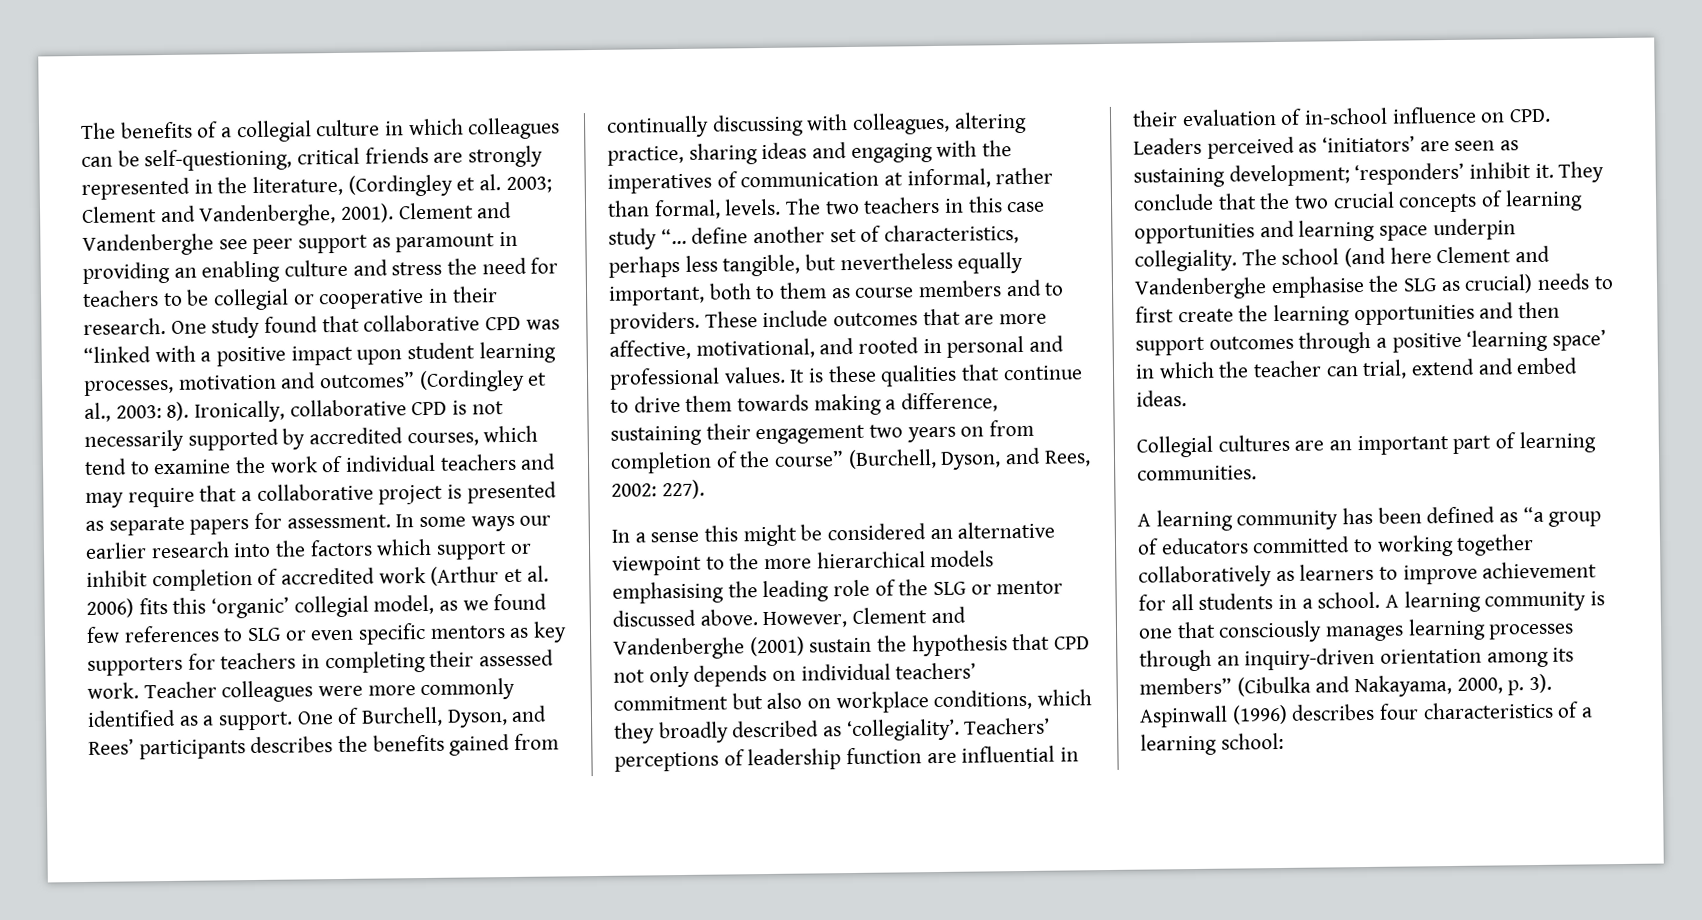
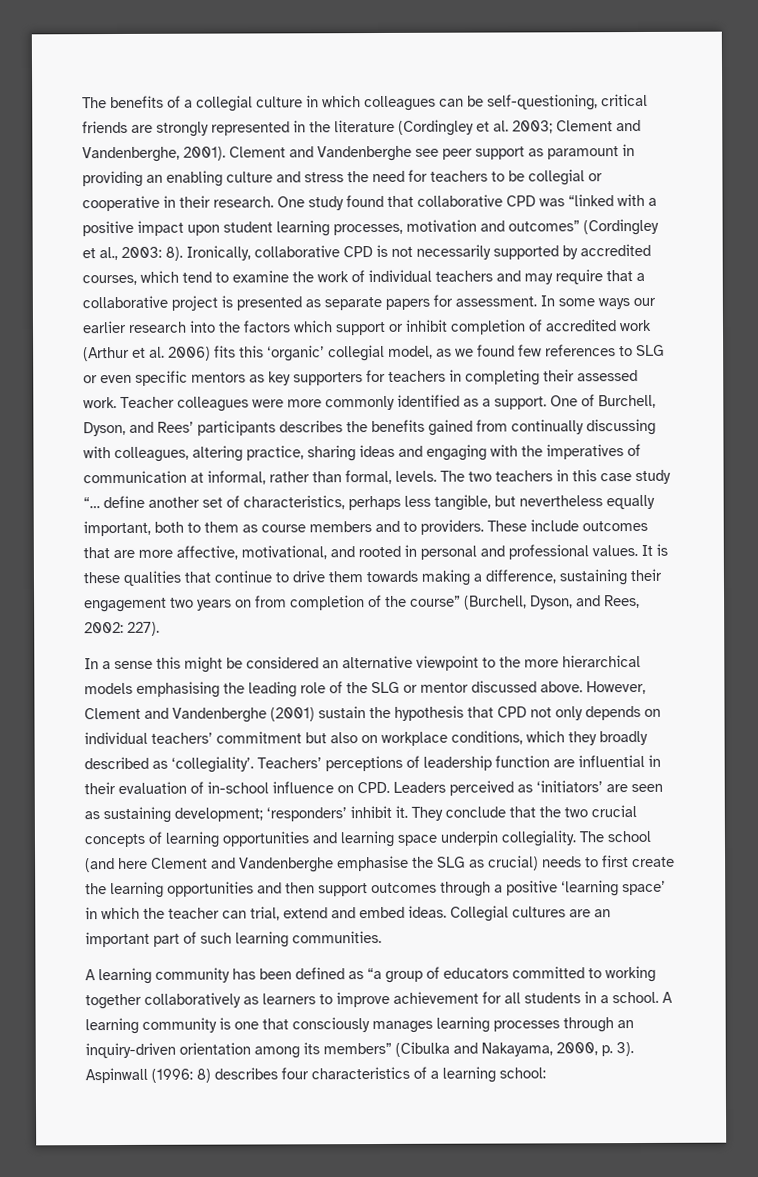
- The benefits of a collegial culture in which colleagues can be self-questioning, critical friends are strongly represented in the literature, (Cordingley et al. 2003; Clement and Vandenberghe, 2001).
+ The benefits of a collegial culture in which colleagues can be self-questioning, critical friends are strongly represented in the literature (Cordingley et al. 2003; Clement and Vandenberghe, 2001).
- The school (and here Clement and Vandenberghe emphasise the SLG as crucial) needs to first create the learning opportunities and then support outcomes through a positive ‘learning space’ in which the teacher can trial, extend and embed ideas.
- Collegial cultures are an important part of learning communities.
+ The school (and here Clement and Vandenberghe emphasise the SLG as crucial) needs to first create the learning opportunities and then support outcomes through a positive ‘learning space’ in which the teacher can trial, extend and embed ideas. Collegial cultures are an important part of such learning communities.
- Aspinwall (1996) describes four characteristics of a learning school:
+ Aspinwall (1996: 8) describes four characteristics of a learning school:

